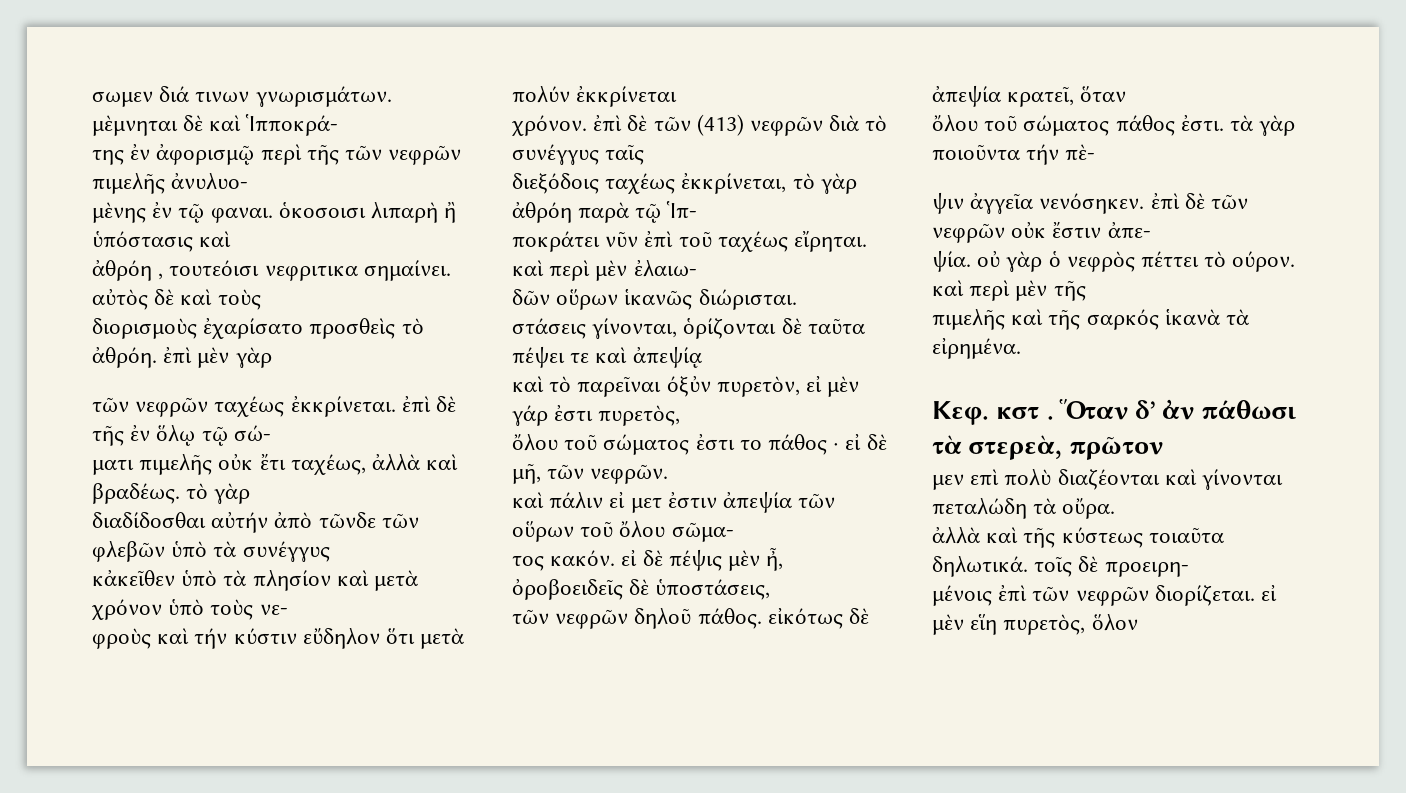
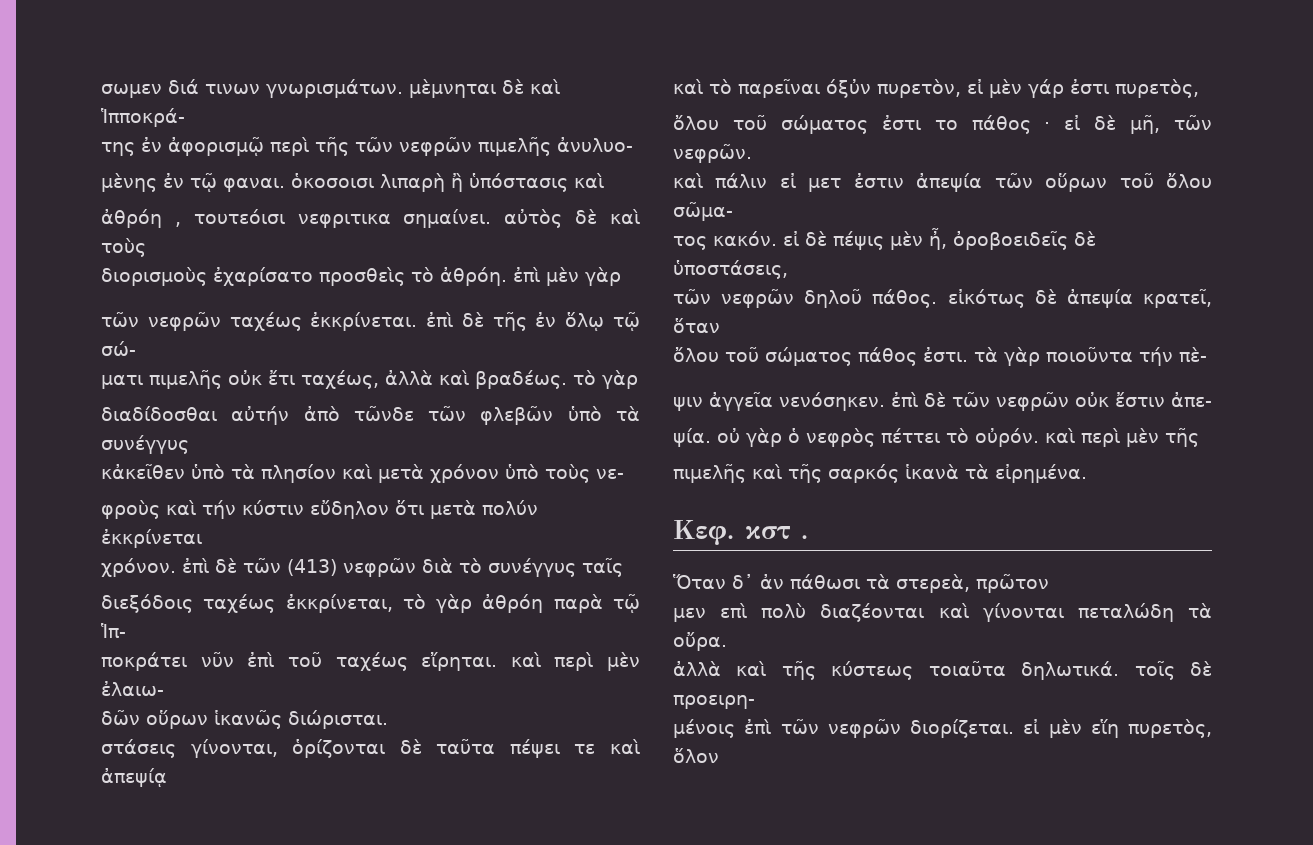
- ψία. οὐ γὰρ ὁ νεφρὸς πέττει τὸ ούρον. καὶ περὶ μὲν τῆς
+ ψία. οὐ γὰρ ὁ νεφρὸς πέττει τὸ οὐρόν. καὶ περὶ μὲν τῆς
- Κεφ. κστ . Ὅταν δ᾽ ἀν πάθωσι τὰ στερεὰ, πρῶτον
+ Κεφ. κστ .
+ Ὅταν δ᾽ ἀν πάθωσι τὰ στερεὰ, πρῶτον

